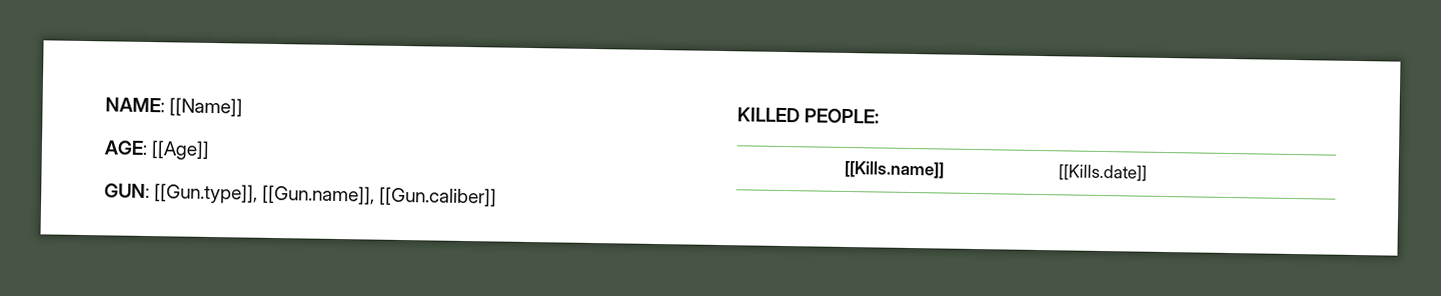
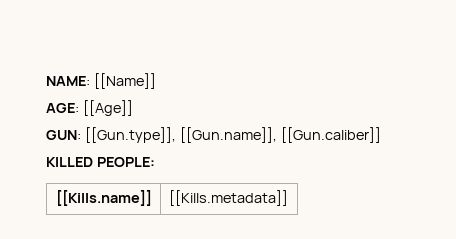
- [[Kills.name]] | [[Kills.date]]
+ [[Kills.name]] | [[Kills.metadata]]

